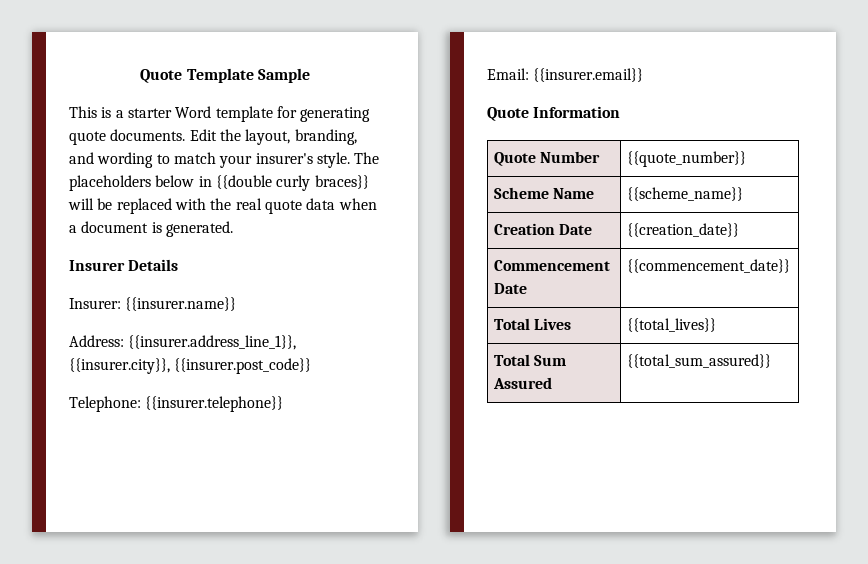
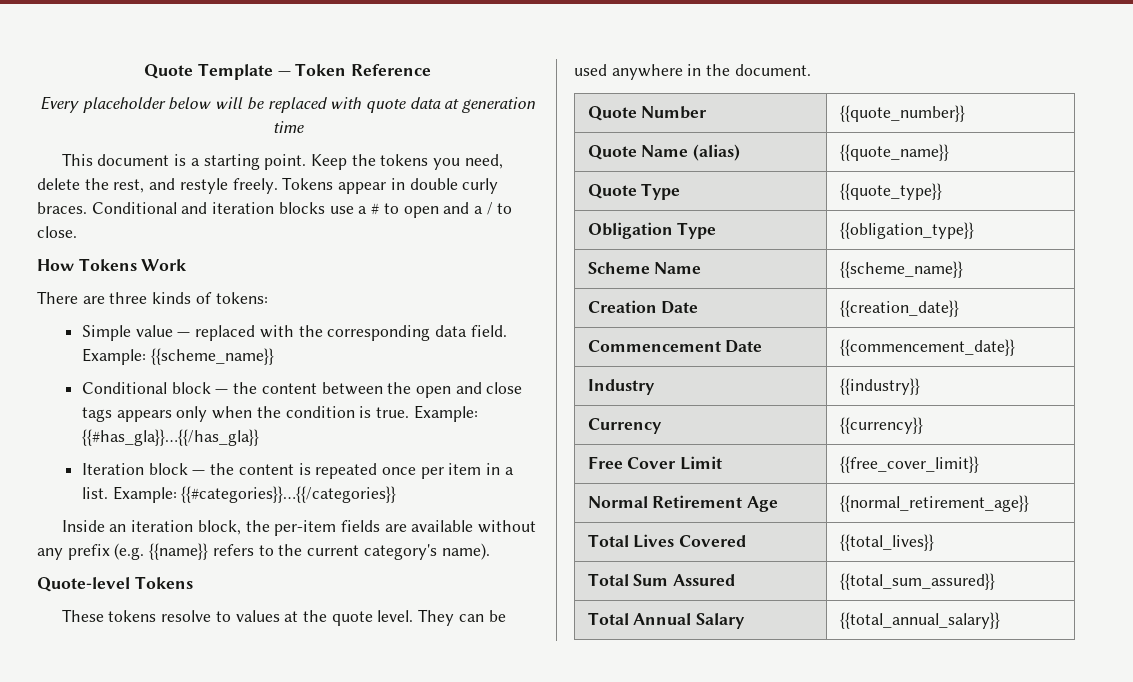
- Quote Template Sample
- This is a starter Word template for generating quote documents. Edit the layout, branding, and wording to match your insurer's style. The placeholders below in {{double curly braces}} will be replaced with the real quote data when a document is generated.
- Insurer Details
- Insurer: {{insurer.name}}
- Address: {{insurer.address_line_1}}, {{insurer.city}}, {{insurer.post_code}}
- Telephone: {{insurer.telephone}}
- Email: {{insurer.email}}
- Quote Information
+ Quote Template — Token Reference
+ Every placeholder below will be replaced with quote data at generation time
+ This document is a starting point. Keep the tokens you need, delete the rest, and restyle freely. Tokens appear in double curly braces. Conditional and iteration blocks use a # to open and a / to close.
+ How Tokens Work
+ There are three kinds of tokens:
+ Simple value — replaced with the corresponding data field. Example: {{scheme_name}}
+ Conditional block — the content between the open and close tags appears only when the condition is true. Example: {{#has_gla}}…{{/has_gla}}
+ Iteration block — the content is repeated once per item in a list. Example: {{#categories}}…{{/categories}}
+ Inside an iteration block, the per-item fields are available without any prefix (e.g. {{name}} refers to the current category's name).
+ Quote-level Tokens
+ These tokens resolve to values at the quote level. They can be used anywhere in the document.
  Quote Number | {{quote_number}}
+ Quote Name (alias) | {{quote_name}}
+ Quote Type | {{quote_type}}
+ Obligation Type | {{obligation_type}}
+ Industry | {{industry}}
+ Currency | {{currency}}
+ Free Cover Limit | {{free_cover_limit}}
+ Normal Retirement Age | {{normal_retirement_age}}
- Total Lives | {{total_lives}}
+ Total Lives Covered | {{total_lives}}
+ Total Annual Salary | {{total_annual_salary}}

